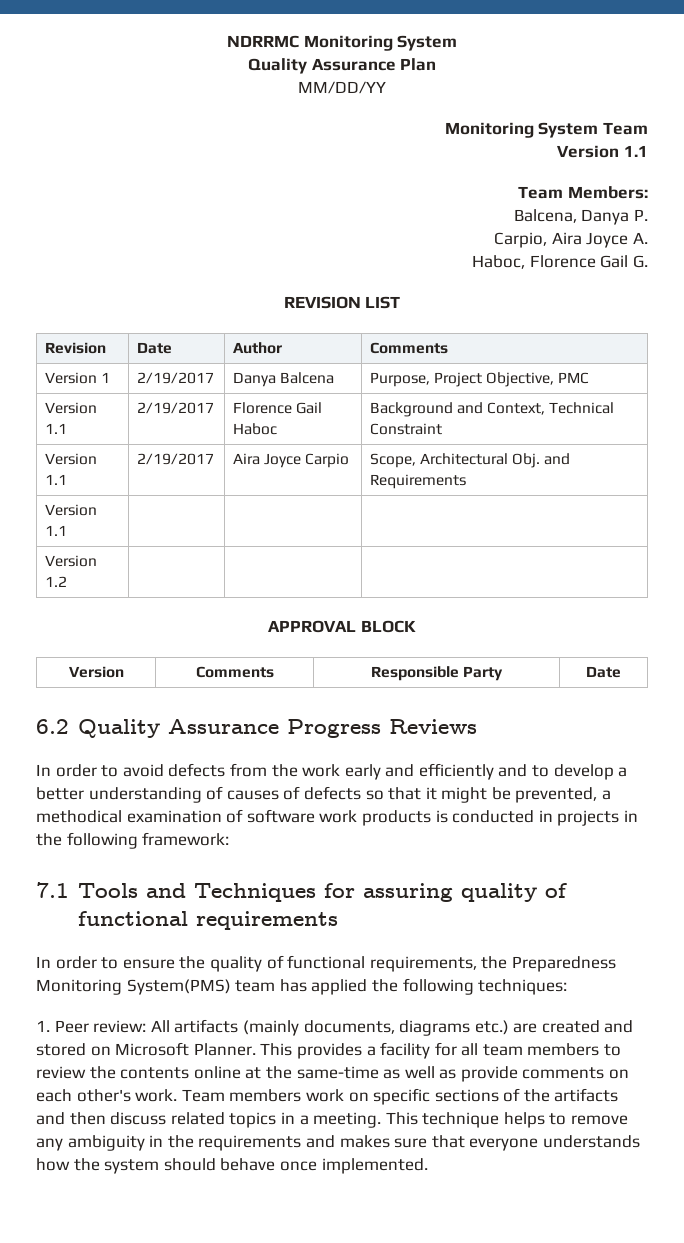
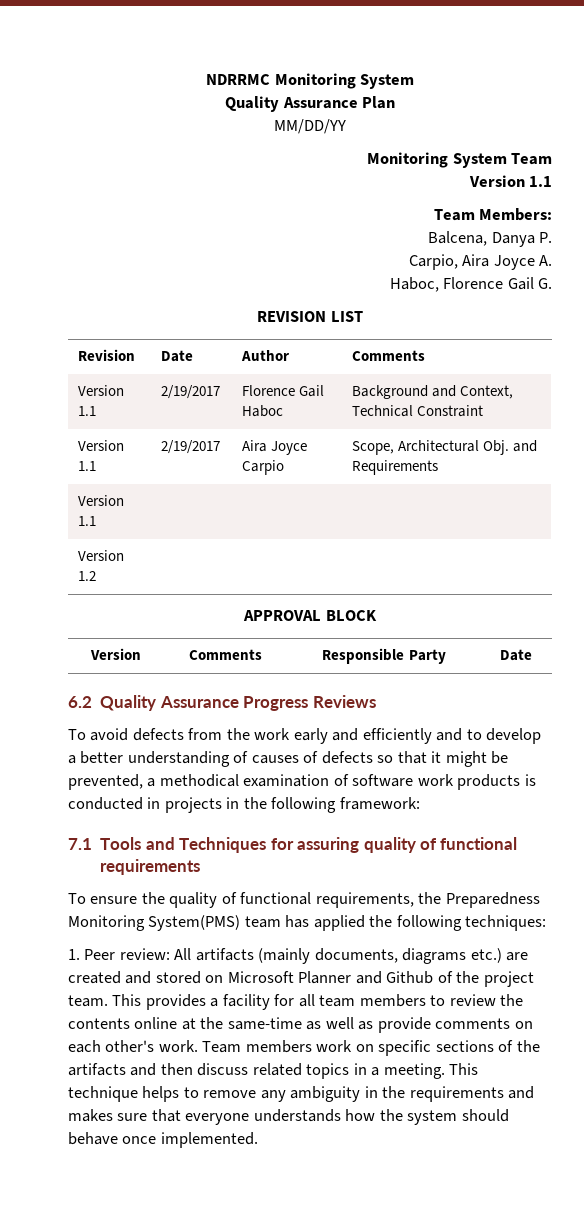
- Version 1 | 2/19/2017 | Danya Balcena | Purpose, Project Objective, PMC
- In order to avoid defects from the work early and efficiently and to develop a better understanding of causes of defects so that it might be prevented, a methodical examination of software work products is conducted in projects in the following framework:
+ To avoid defects from the work early and efficiently and to develop a better understanding of causes of defects so that it might be prevented, a methodical examination of software work products is conducted in projects in the following framework:
- In order to ensure the quality of functional requirements, the Preparedness Monitoring System(PMS) team has applied the following techniques:
+ To ensure the quality of functional requirements, the Preparedness Monitoring System(PMS) team has applied the following techniques:
- 1. Peer review: All artifacts (mainly documents, diagrams etc.) are created and stored on Microsoft Planner.
+ 1. Peer review: All artifacts (mainly documents, diagrams etc.) are created and stored on Microsoft Planner and Github of the project team.

